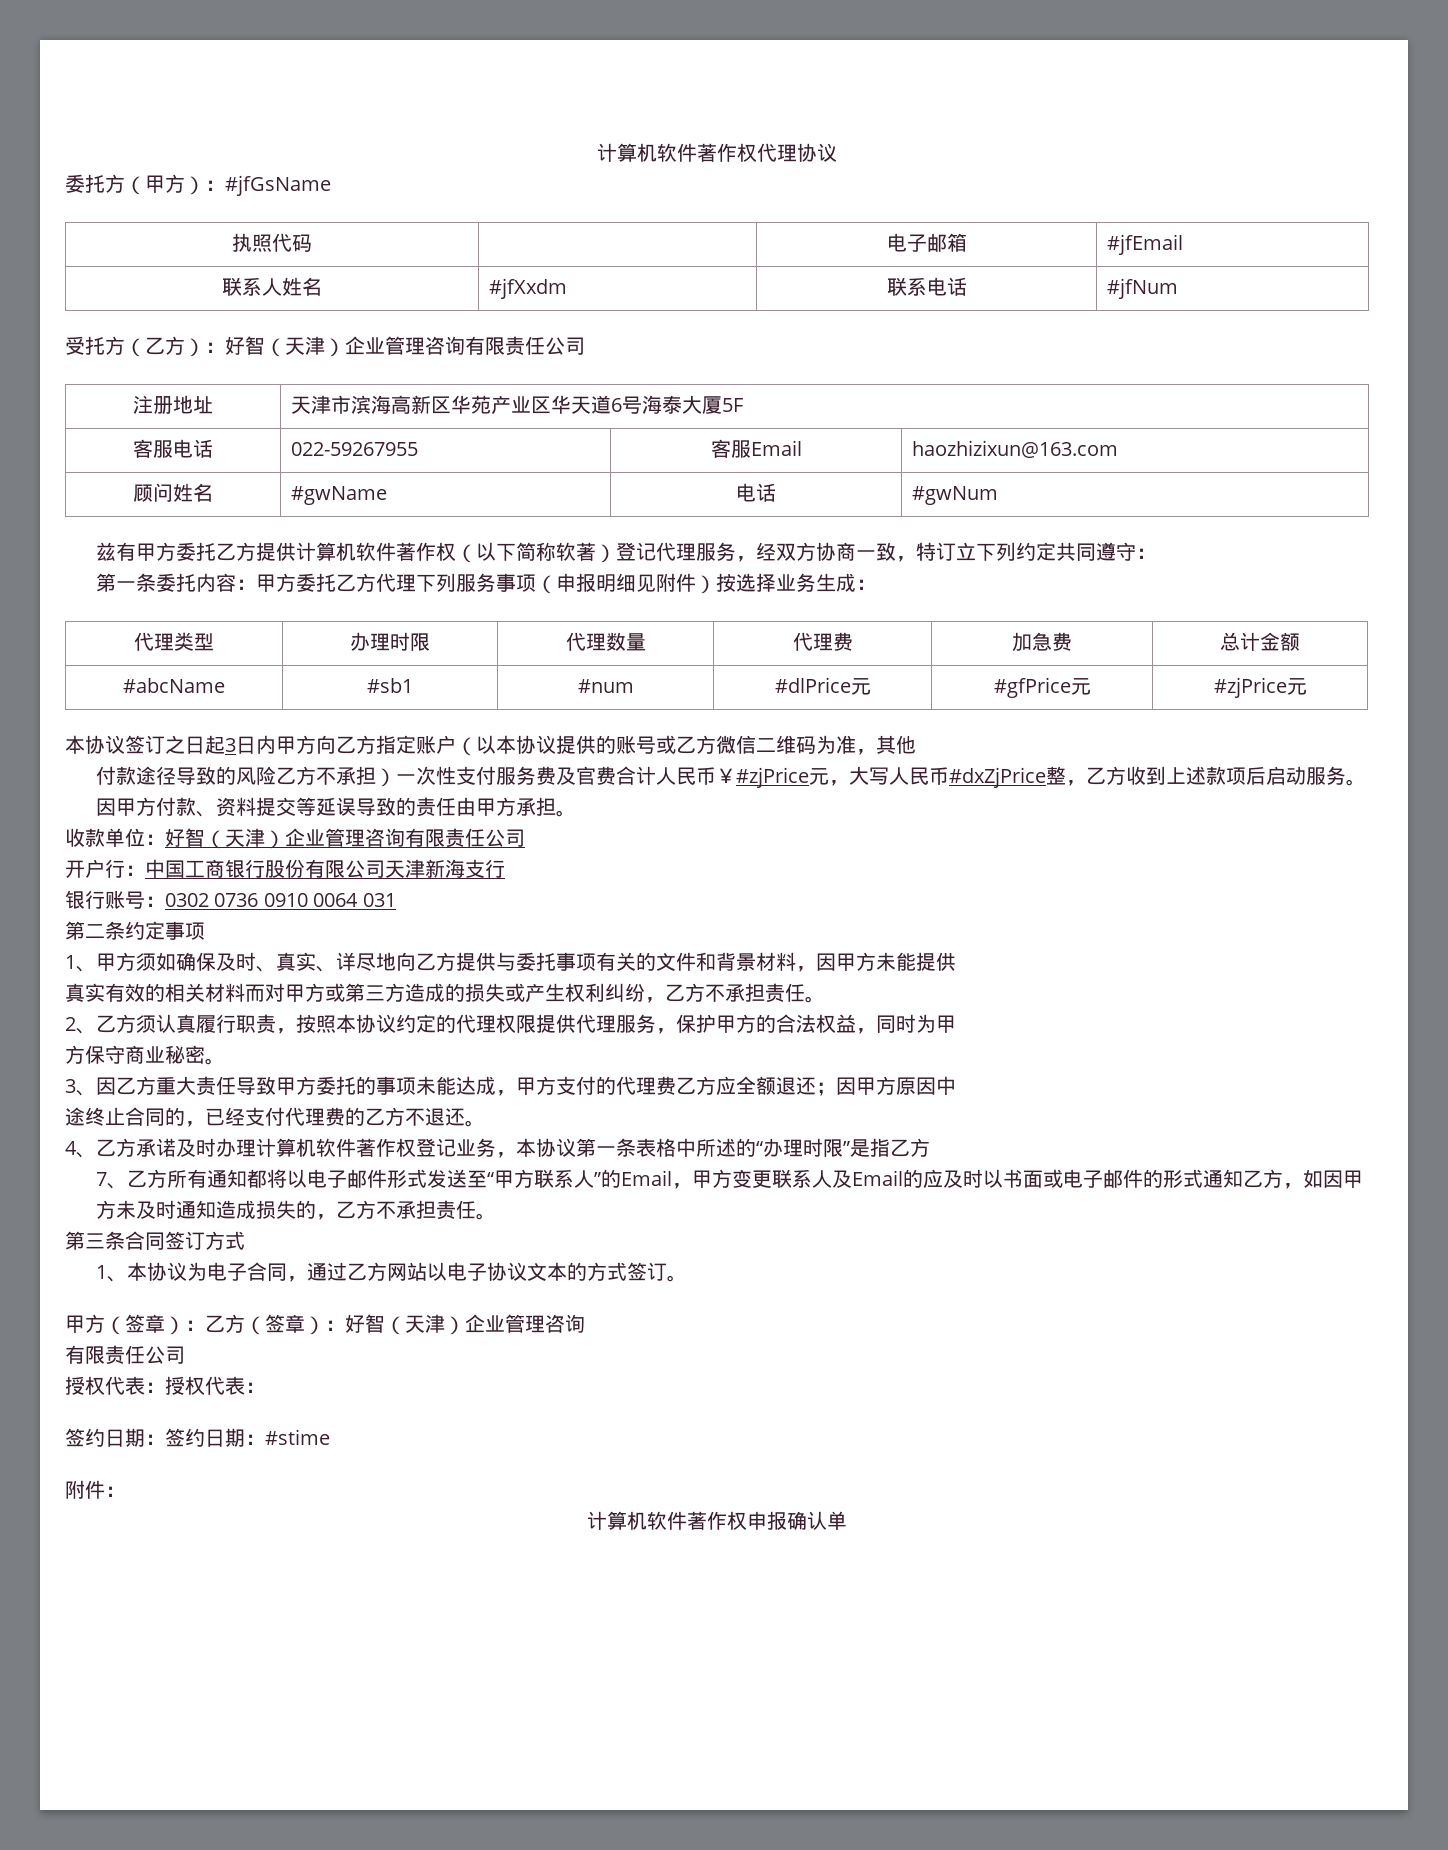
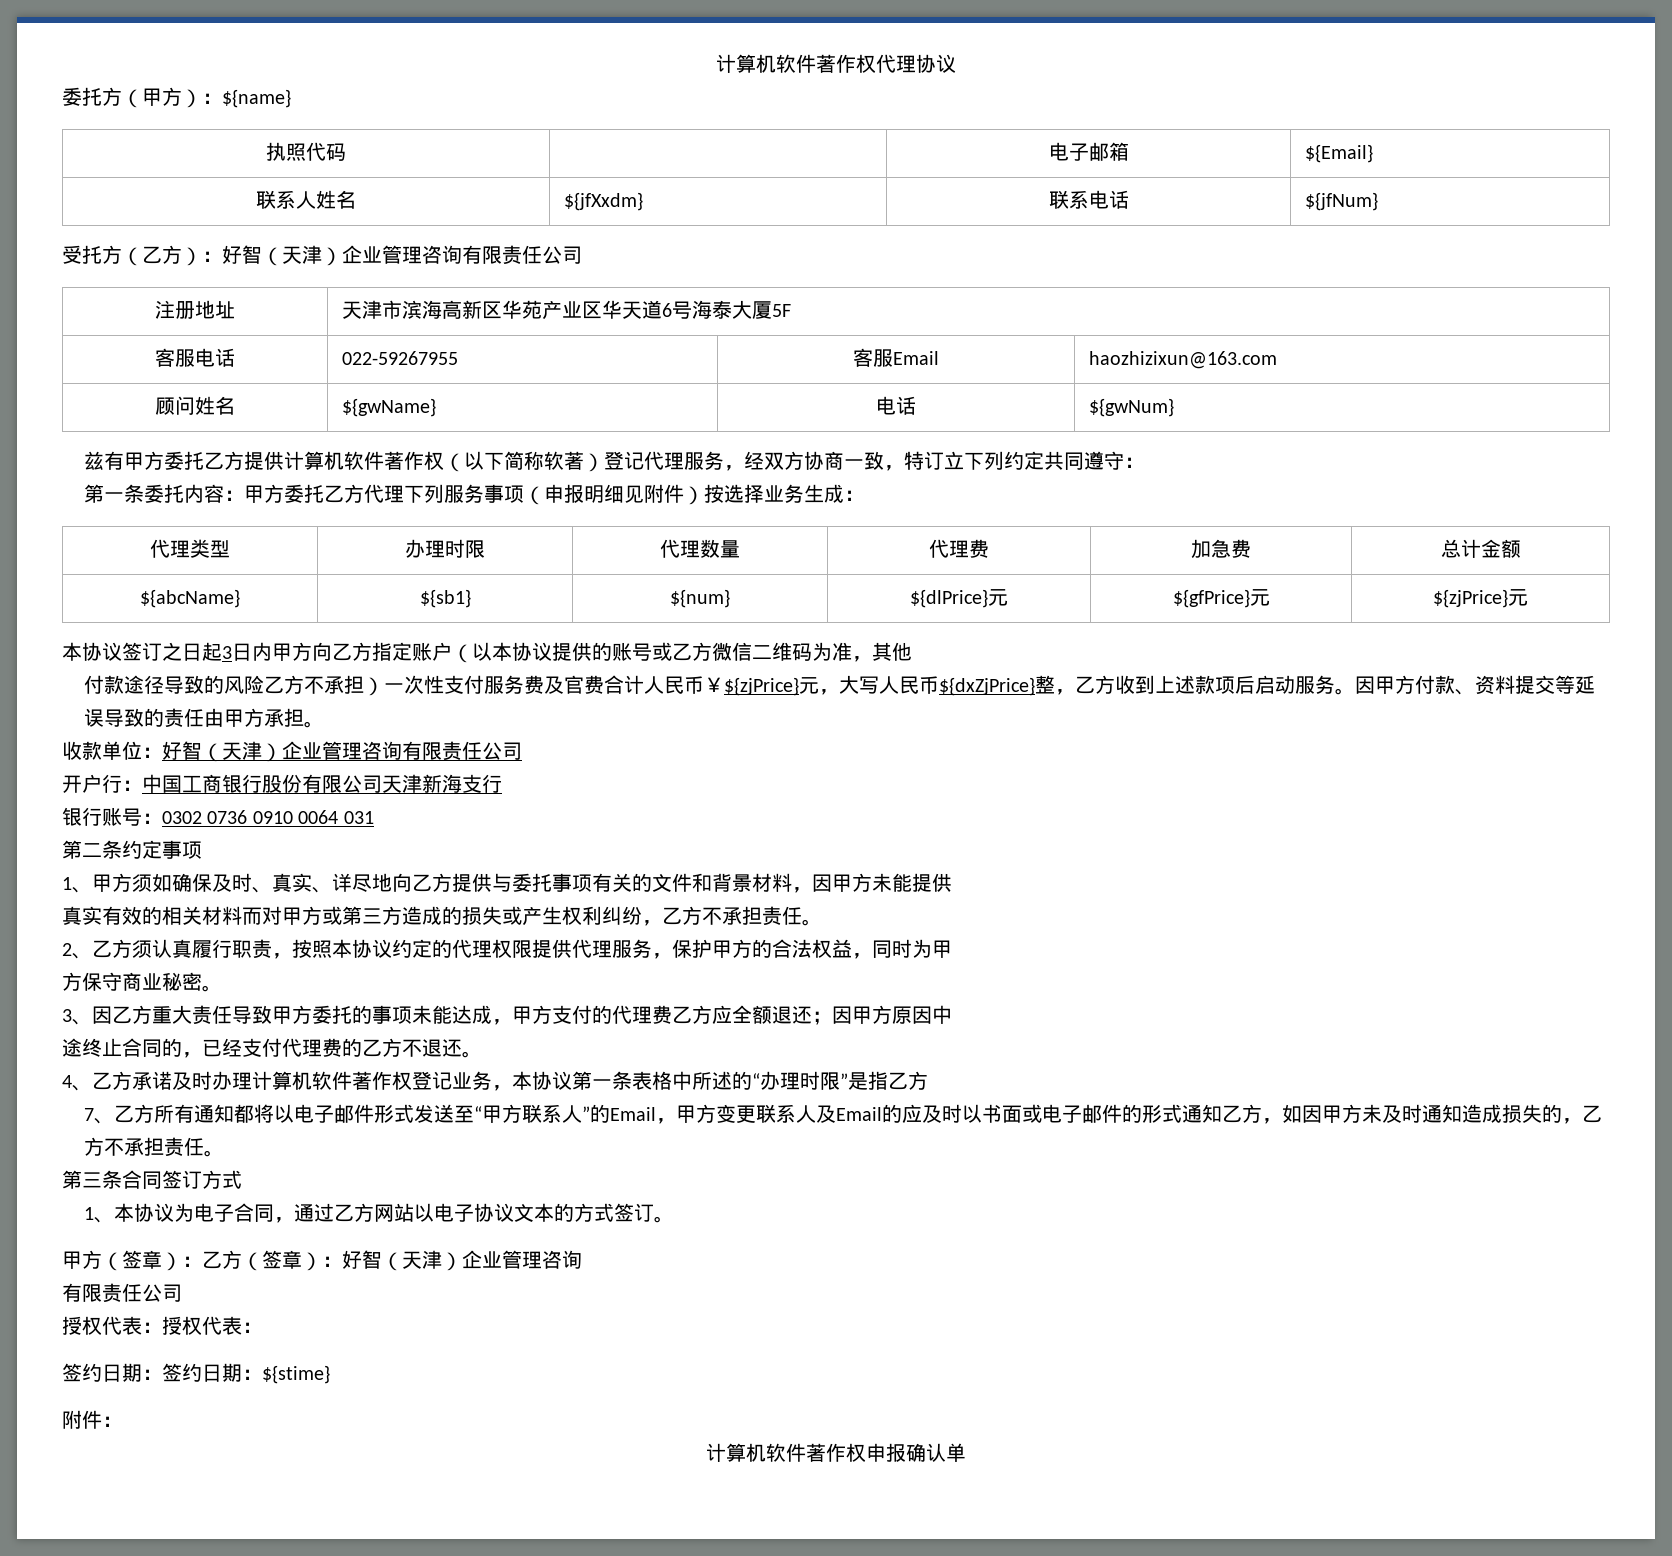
- 委托方（甲方）：#jfGsName
+ 委托方（甲方）：${name}
- 执照代码 | | 电子邮箱 | #jfEmail
+ 执照代码 | | 电子邮箱 | ${Email}
- 联系人姓名 | #jfXxdm | 联系电话 | #jfNum
+ 联系人姓名 | ${jfXxdm} | 联系电话 | ${jfNum}
- 顾问姓名 | #gwName | 电话 | #gwNum
+ 顾问姓名 | ${gwName} | 电话 | ${gwNum}
- #abcName | #sb1 | #num | #dlPrice元 | #gfPrice元 | #zjPrice元
+ ${abcName} | ${sb1} | ${num} | ${dlPrice}元 | ${gfPrice}元 | ${zjPrice}元
- 付款途径导致的风险乙方不承担）一次性支付服务费及官费合计人民币￥#zjPrice元，大写人民币#dxZjPrice整，乙方收到上述款项后启动服务。
+ 付款途径导致的风险乙方不承担）一次性支付服务费及官费合计人民币￥${zjPrice}元，大写人民币${dxZjPrice}整，乙方收到上述款项后启动服务。
- 签约日期：签约日期：#stime
+ 签约日期：签约日期：${stime}

